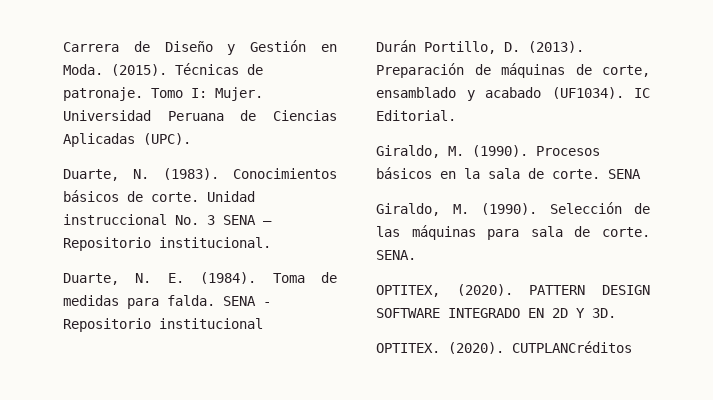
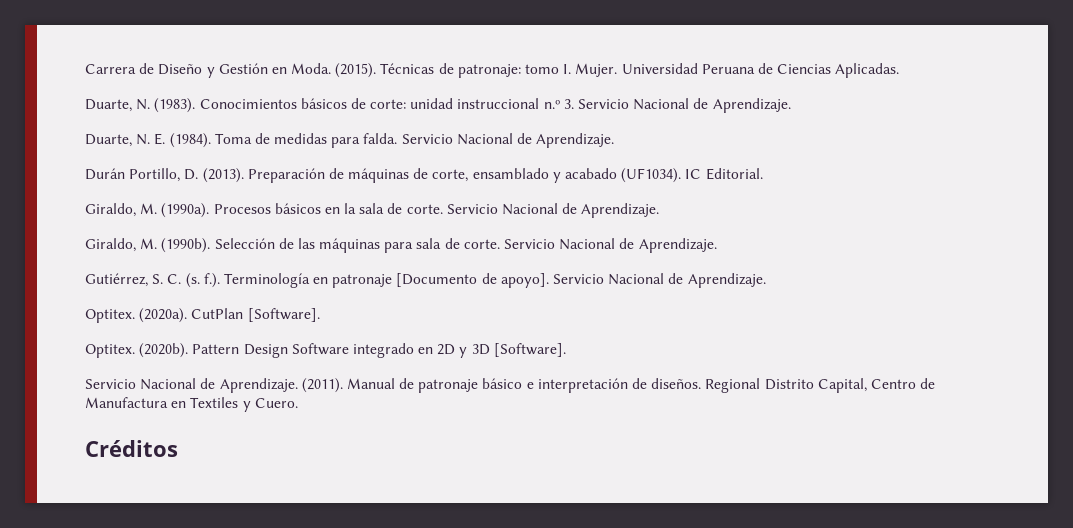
- Técnicas de patronaje. Tomo I: Mujer.
+ Técnicas de patronaje: tomo I. Mujer.
- Universidad Peruana de Ciencias Aplicadas (UPC).
+ Universidad Peruana de Ciencias Aplicadas.
- Conocimientos básicos de corte. Unidad instruccional No. 3 SENA – Repositorio institucional.
+ Conocimientos básicos de corte: unidad instruccional n.º 3. Servicio Nacional de Aprendizaje.
- Toma de medidas para falda. SENA - Repositorio institucional
+ Toma de medidas para falda. Servicio Nacional de Aprendizaje.
  IC Editorial.
- Giraldo, M. (1990).
+ Giraldo, M. (1990a).
- Procesos básicos en la sala de corte. SENA
- Giraldo, M. (1990).
+ Procesos básicos en la sala de corte. Servicio Nacional de Aprendizaje.
+ Giraldo, M. (1990b).
- Selección de las máquinas para sala de corte. SENA.
- OPTITEX, (2020). PATTERN DESIGN SOFTWARE INTEGRADO EN 2D Y 3D.
- OPTITEX. (2020). CUTPLANCréditos
+ Selección de las máquinas para sala de corte. Servicio Nacional de Aprendizaje.
+ Gutiérrez, S. C. (s. f.). Terminología en patronaje [Documento de apoyo]. Servicio Nacional de Aprendizaje.
+ Optitex. (2020a). CutPlan [Software].
+ Optitex. (2020b). Pattern Design Software integrado en 2D y 3D [Software].
+ Servicio Nacional de Aprendizaje. (2011). Manual de patronaje básico e interpretación de diseños. Regional Distrito Capital, Centro de Manufactura en Textiles y Cuero.
+ Créditos

